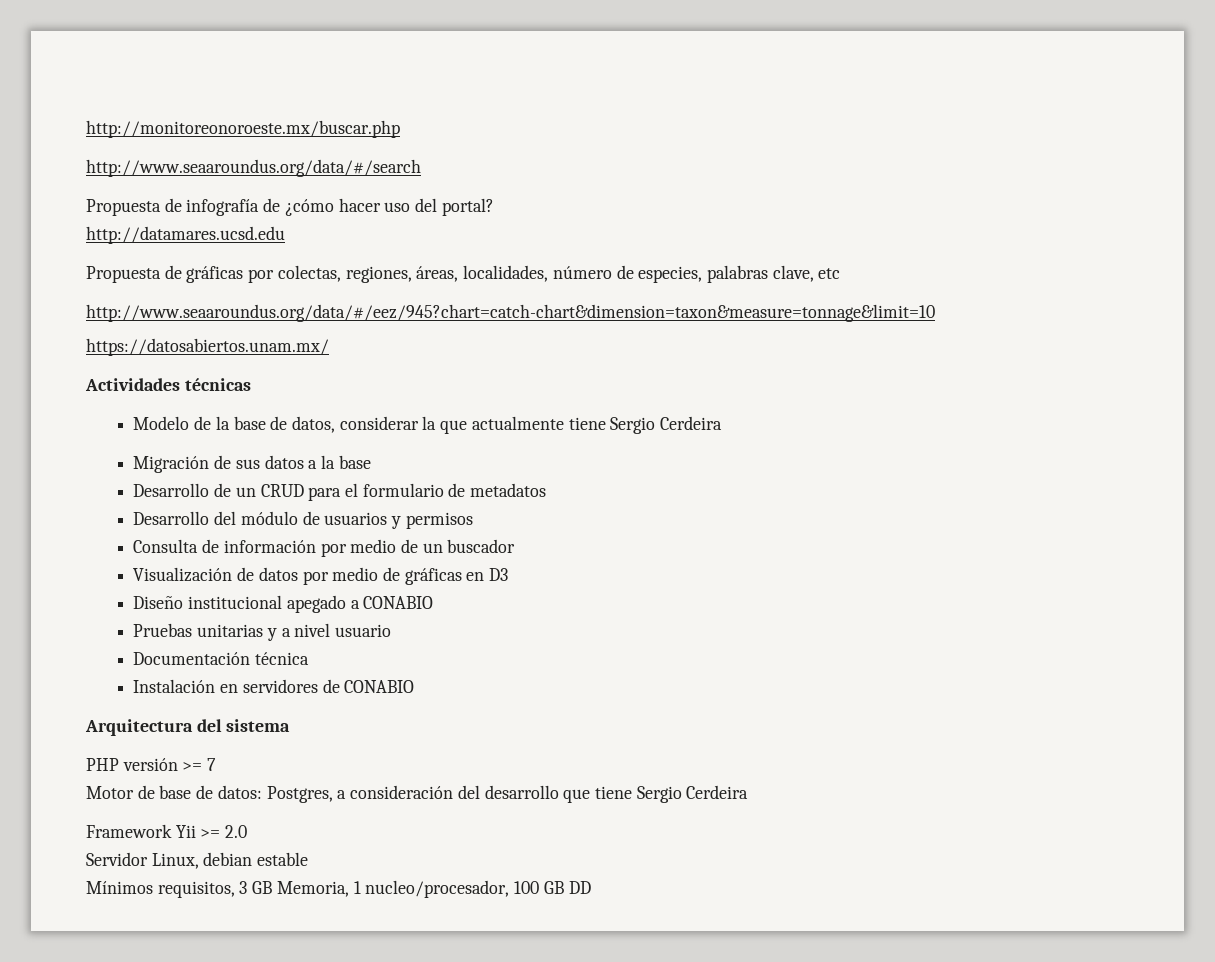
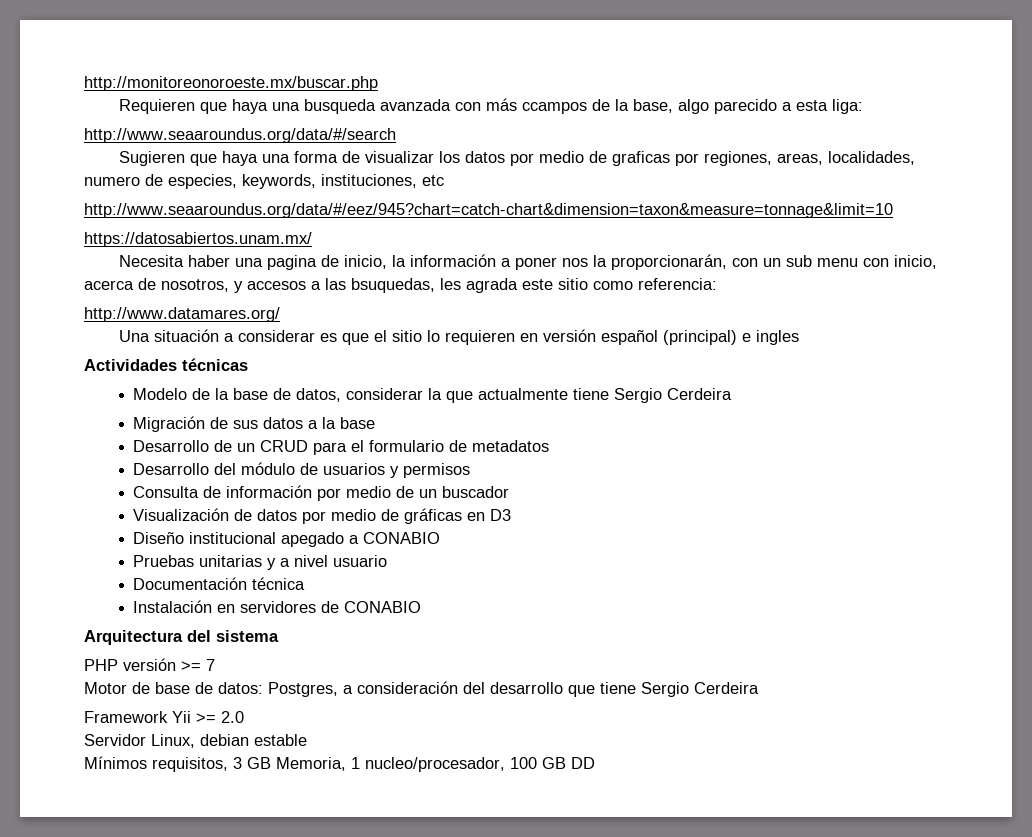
+ Requieren que haya una busqueda avanzada con más ccampos de la base, algo parecido a esta liga:
  http://www.seaaroundus.org/data/#/search
- Propuesta de infografía de ¿cómo hacer uso del portal?
- http://datamares.ucsd.edu
- Propuesta de gráficas por colectas, regiones, áreas, localidades, número de especies, palabras clave, etc
+ Sugieren que haya una forma de visualizar los datos por medio de graficas por regiones, areas, localidades, numero de especies, keywords, instituciones, etc
  http://www.seaaroundus.org/data/#/eez/945?chart=catch-chart&dimension=taxon&measure=tonnage&limit=10
  https://datosabiertos.unam.mx/
+ Necesita haber una pagina de inicio, la información a poner nos la proporcionarán, con un sub menu con inicio, acerca de nosotros, y accesos a las bsuquedas, les agrada este sitio como referencia:
+ http://www.datamares.org/
+ Una situación a considerar es que el sitio lo requieren en versión español (principal) e ingles

